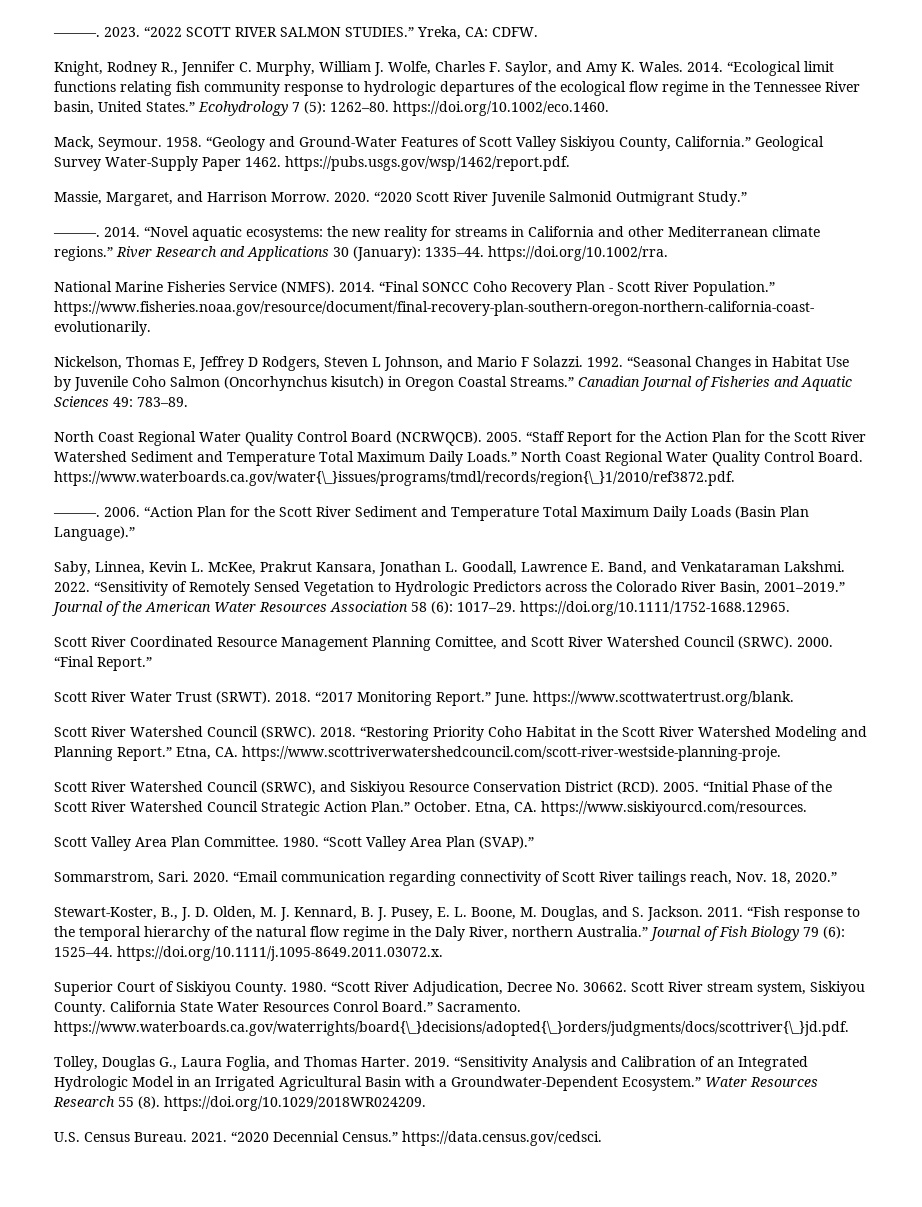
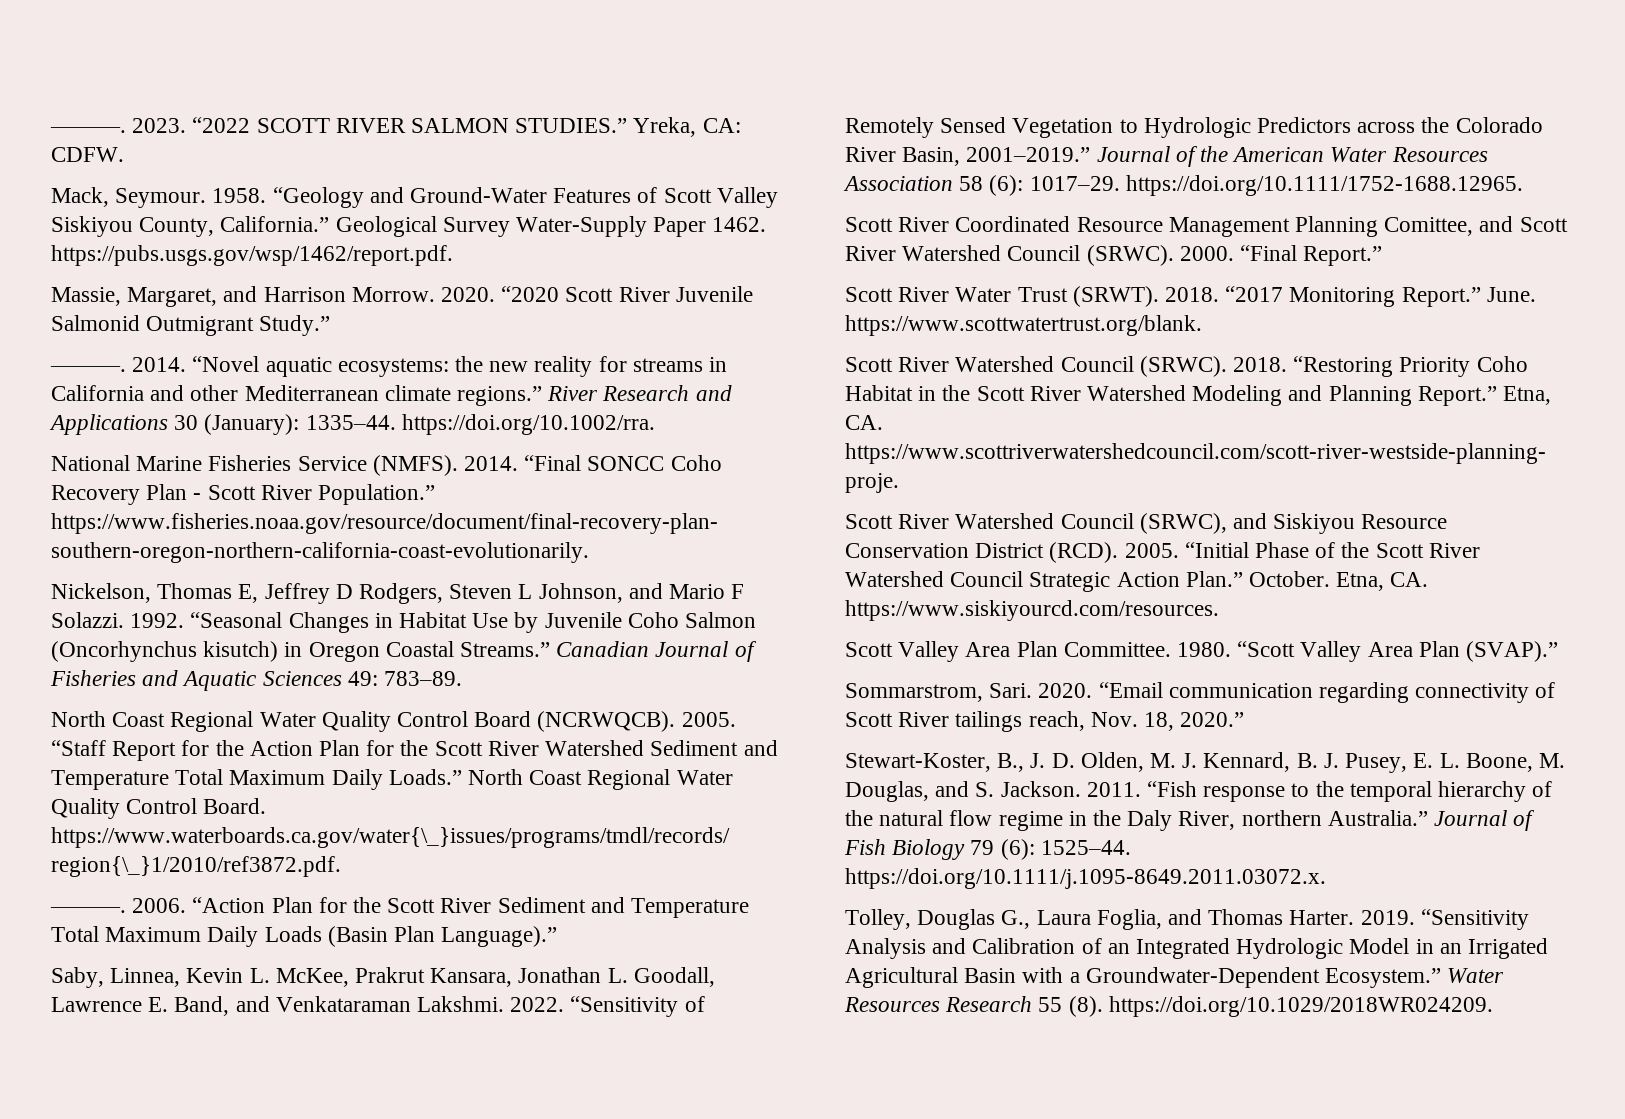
- Knight, Rodney R., Jennifer C. Murphy, William J. Wolfe, Charles F. Saylor, and Amy K. Wales. 2014. “Ecological limit functions relating fish community response to hydrologic departures of the ecological flow regime in the Tennessee River basin, United States.” Ecohydrology 7 (5): 1262–80. https://doi.org/10.1002/eco.1460.
- Superior Court of Siskiyou County. 1980. “Scott River Adjudication, Decree No. 30662. Scott River stream system, Siskiyou County. California State Water Resources Conrol Board.” Sacramento. https://www.waterboards.ca.gov/waterrights/board{\_}decisions/adopted{\_}orders/judgments/docs/scottriver{\_}jd.pdf.
- U.S. Census Bureau. 2021. “2020 Decennial Census.” https://data.census.gov/cedsci.

